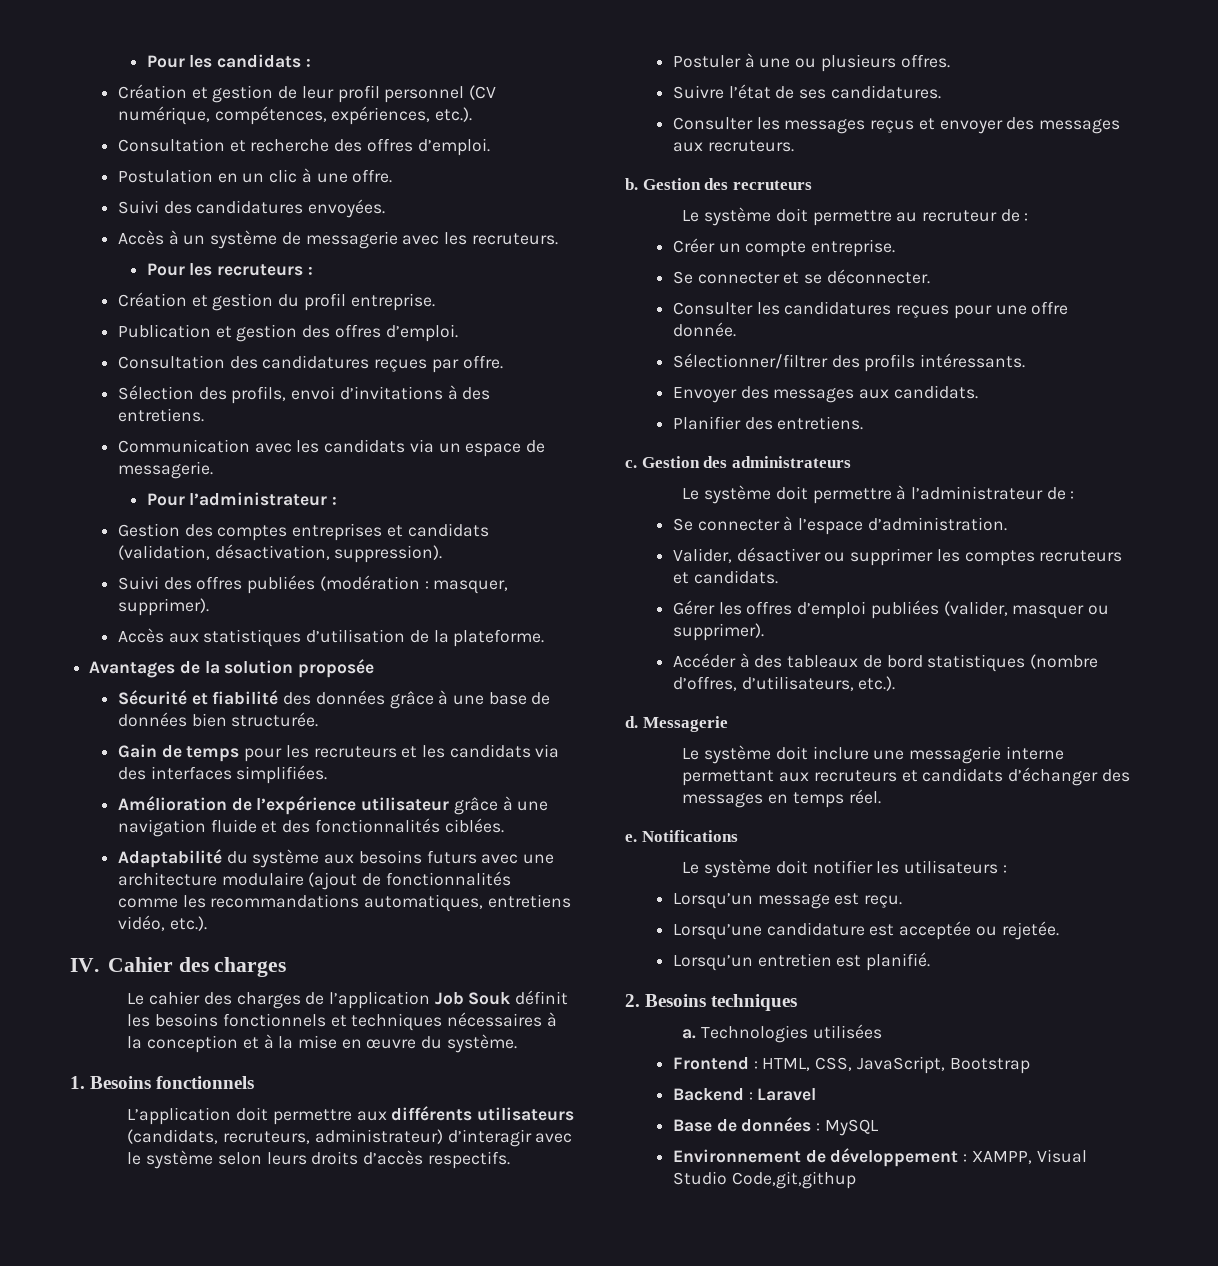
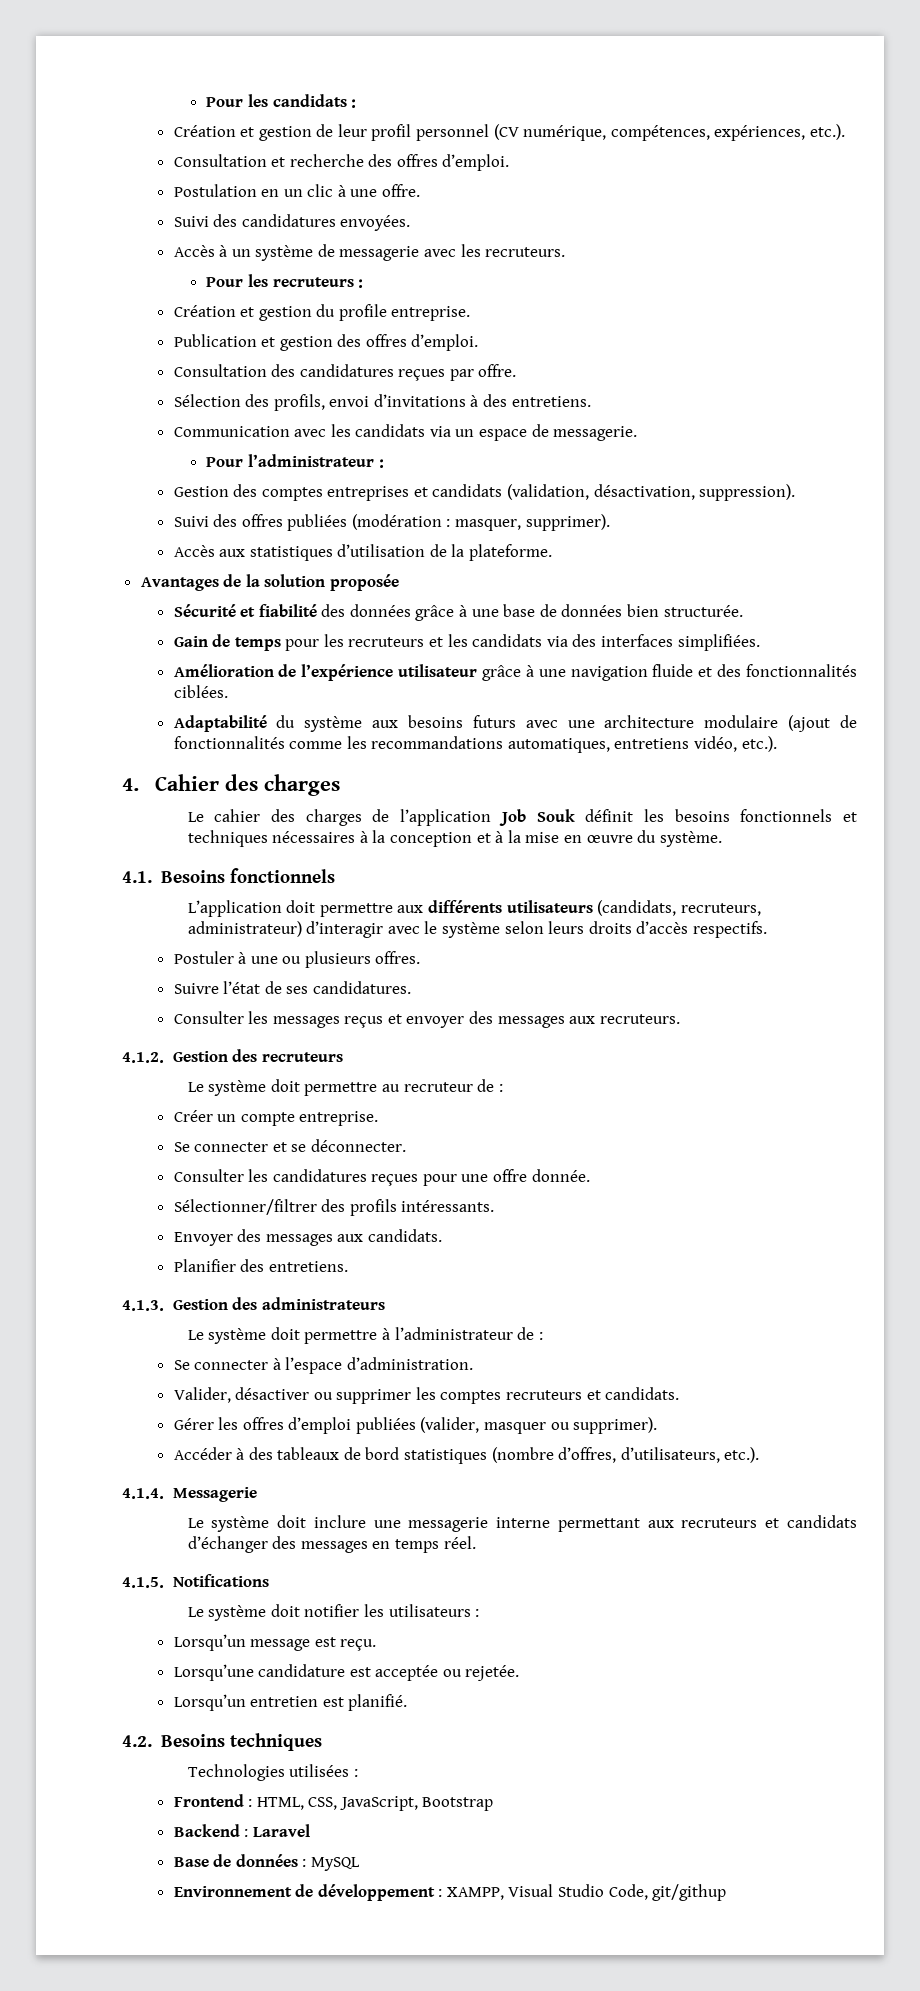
- Création et gestion du profil entreprise.
+ Création et gestion du profile entreprise.
- IV. Cahier des charges
+ 4. Cahier des charges
- 1. Besoins fonctionnels
+ 4.1. Besoins fonctionnels
- b. Gestion des recruteurs
+ 4.1.2. Gestion des recruteurs
- c. Gestion des administrateurs
+ 4.1.3. Gestion des administrateurs
- d. Messagerie
+ 4.1.4. Messagerie
- e. Notifications
+ 4.1.5. Notifications
- 2. Besoins techniques
+ 4.2. Besoins techniques
- a. Technologies utilisées
+ Technologies utilisées :
- Environnement de développement : XAMPP, Visual Studio Code,git,githup
+ Environnement de développement : XAMPP, Visual Studio Code, git/githup

